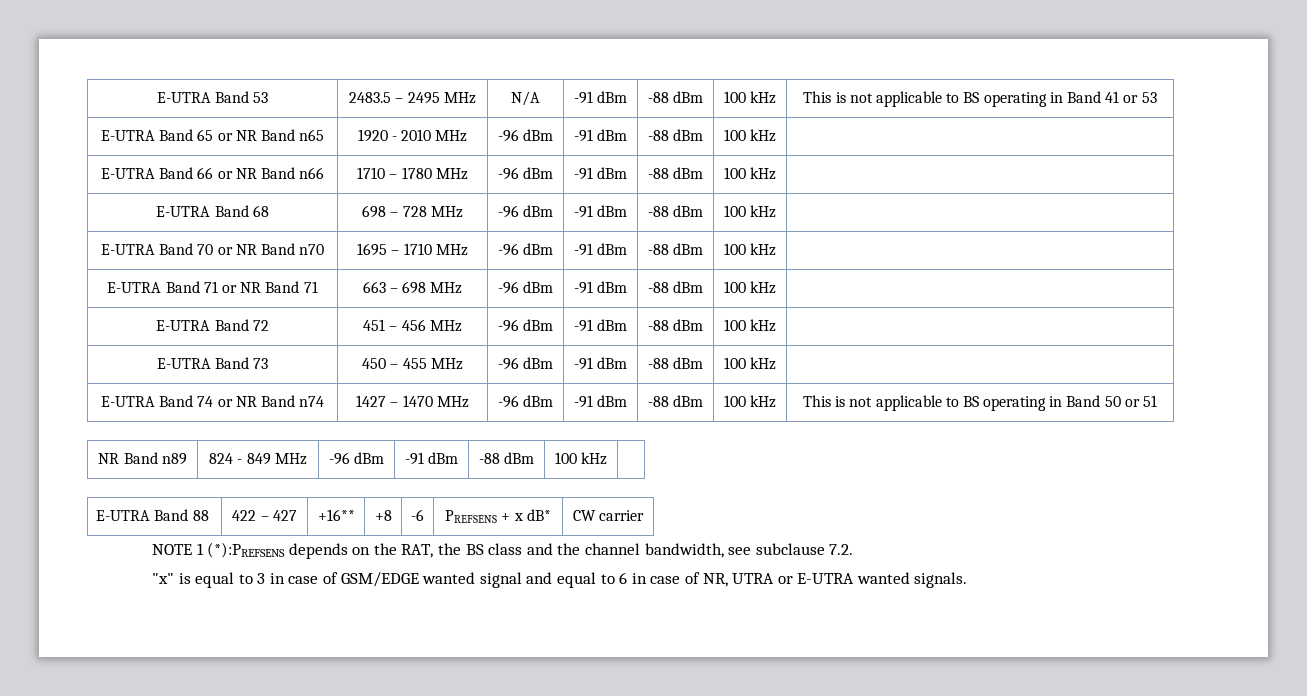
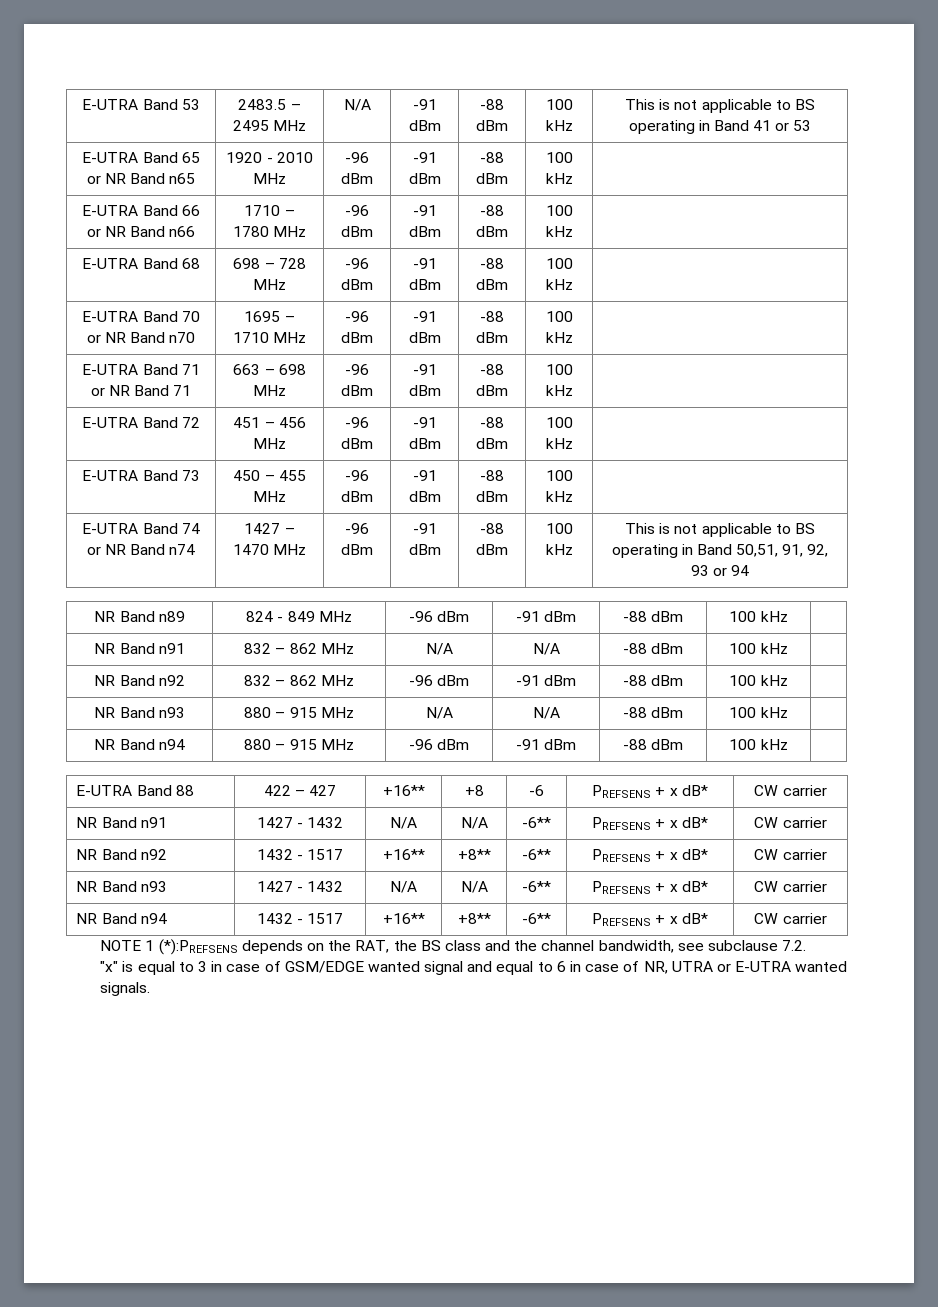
- E-UTRA Band 74 or NR Band n74 | 1427 – 1470 MHz | -96 dBm | -91 dBm | -88 dBm | 100 kHz | This is not applicable to BS operating in Band 50 or 51
+ E-UTRA Band 74 or NR Band n74 | 1427 – 1470 MHz | -96 dBm | -91 dBm | -88 dBm | 100 kHz | This is not applicable to BS operating in Band 50,51, 91, 92, 93 or 94
+ NR Band n91 | 832 – 862 MHz | N/A | N/A | -88 dBm | 100 kHz |
+ NR Band n92 | 832 – 862 MHz | -96 dBm | -91 dBm | -88 dBm | 100 kHz |
+ NR Band n93 | 880 – 915 MHz | N/A | N/A | -88 dBm | 100 kHz |
+ NR Band n94 | 880 – 915 MHz | -96 dBm | -91 dBm | -88 dBm | 100 kHz |
+ NR Band n91 | 1427 - 1432 | N/A | N/A | -6** | PREFSENS + x dB* | CW carrier
+ NR Band n92 | 1432 - 1517 | +16** | +8** | -6** | PREFSENS + x dB* | CW carrier
+ NR Band n93 | 1427 - 1432 | N/A | N/A | -6** | PREFSENS + x dB* | CW carrier
+ NR Band n94 | 1432 - 1517 | +16** | +8** | -6** | PREFSENS + x dB* | CW carrier

